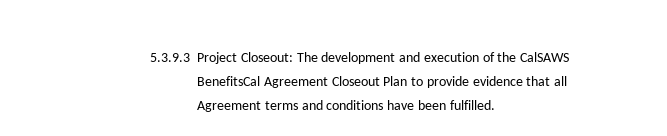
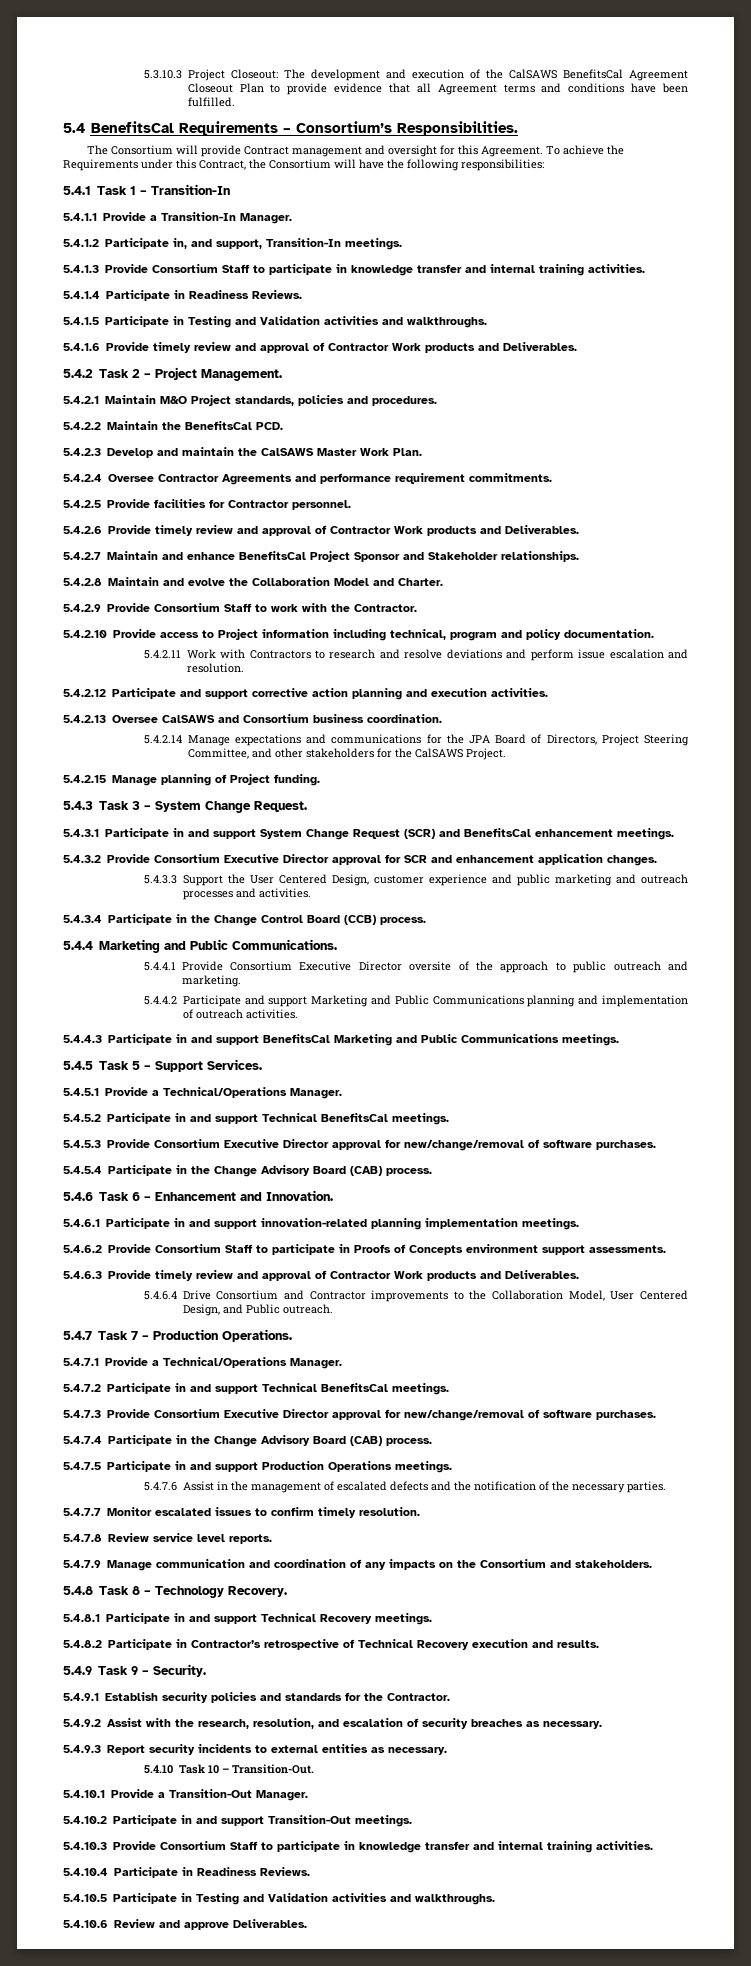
- 5.3.9.3 Project Closeout: The development and execution of the CalSAWS BenefitsCal Agreement Closeout Plan to provide evidence that all Agreement terms and conditions have been fulfilled.
+ 5.3.10.3 Project Closeout: The development and execution of the CalSAWS BenefitsCal Agreement Closeout Plan to provide evidence that all Agreement terms and conditions have been fulfilled.
+ 5.4 BenefitsCal Requirements – Consortium’s Responsibilities.
+ The Consortium will provide Contract management and oversight for this Agreement. To achieve the Requirements under this Contract, the Consortium will have the following responsibilities:
+ 5.4.1 Task 1 – Transition-In
+ 5.4.1.1 Provide a Transition-In Manager.
+ 5.4.1.2 Participate in, and support, Transition-In meetings.
+ 5.4.1.3 Provide Consortium Staff to participate in knowledge transfer and internal training activities.
+ 5.4.1.4 Participate in Readiness Reviews.
+ 5.4.1.5 Participate in Testing and Validation activities and walkthroughs.
+ 5.4.1.6 Provide timely review and approval of Contractor Work products and Deliverables.
+ 5.4.2 Task 2 – Project Management.
+ 5.4.2.1 Maintain M&O Project standards, policies and procedures.
+ 5.4.2.2 Maintain the BenefitsCal PCD.
+ 5.4.2.3 Develop and maintain the CalSAWS Master Work Plan.
+ 5.4.2.4 Oversee Contractor Agreements and performance requirement commitments.
+ 5.4.2.5 Provide facilities for Contractor personnel.
+ 5.4.2.6 Provide timely review and approval of Contractor Work products and Deliverables.
+ 5.4.2.7 Maintain and enhance BenefitsCal Project Sponsor and Stakeholder relationships.
+ 5.4.2.8 Maintain and evolve the Collaboration Model and Charter.
+ 5.4.2.9 Provide Consortium Staff to work with the Contractor.
+ 5.4.2.10 Provide access to Project information including technical, program and policy documentation.
+ 5.4.2.11 Work with Contractors to research and resolve deviations and perform issue escalation and resolution.
+ 5.4.2.12 Participate and support corrective action planning and execution activities.
+ 5.4.2.13 Oversee CalSAWS and Consortium business coordination.
+ 5.4.2.14 Manage expectations and communications for the JPA Board of Directors, Project Steering Committee, and other stakeholders for the CalSAWS Project.
+ 5.4.2.15 Manage planning of Project funding.
+ 5.4.3 Task 3 – System Change Request.
+ 5.4.3.1 Participate in and support System Change Request (SCR) and BenefitsCal enhancement meetings.
+ 5.4.3.2 Provide Consortium Executive Director approval for SCR and enhancement application changes.
+ 5.4.3.3 Support the User Centered Design, customer experience and public marketing and outreach processes and activities.
+ 5.4.3.4 Participate in the Change Control Board (CCB) process.
+ 5.4.4 Marketing and Public Communications.
+ 5.4.4.1 Provide Consortium Executive Director oversite of the approach to public outreach and marketing.
+ 5.4.4.2 Participate and support Marketing and Public Communications planning and implementation of outreach activities.
+ 5.4.4.3 Participate in and support BenefitsCal Marketing and Public Communications meetings.
+ 5.4.5 Task 5 – Support Services.
+ 5.4.5.1 Provide a Technical/Operations Manager.
+ 5.4.5.2 Participate in and support Technical BenefitsCal meetings.
+ 5.4.5.3 Provide Consortium Executive Director approval for new/change/removal of software purchases.
+ 5.4.5.4 Participate in the Change Advisory Board (CAB) process.
+ 5.4.6 Task 6 – Enhancement and Innovation.
+ 5.4.6.1 Participate in and support innovation-related planning implementation meetings.
+ 5.4.6.2 Provide Consortium Staff to participate in Proofs of Concepts environment support assessments.
+ 5.4.6.3 Provide timely review and approval of Contractor Work products and Deliverables.
+ 5.4.6.4 Drive Consortium and Contractor improvements to the Collaboration Model, User Centered Design, and Public outreach.
+ 5.4.7 Task 7 – Production Operations.
+ 5.4.7.1 Provide a Technical/Operations Manager.
+ 5.4.7.2 Participate in and support Technical BenefitsCal meetings.
+ 5.4.7.3 Provide Consortium Executive Director approval for new/change/removal of software purchases.
+ 5.4.7.4 Participate in the Change Advisory Board (CAB) process.
+ 5.4.7.5 Participate in and support Production Operations meetings.
+ 5.4.7.6 Assist in the management of escalated defects and the notification of the necessary parties.
+ 5.4.7.7 Monitor escalated issues to confirm timely resolution.
+ 5.4.7.8 Review service level reports.
+ 5.4.7.9 Manage communication and coordination of any impacts on the Consortium and stakeholders.
+ 5.4.8 Task 8 – Technology Recovery.
+ 5.4.8.1 Participate in and support Technical Recovery meetings.
+ 5.4.8.2 Participate in Contractor’s retrospective of Technical Recovery execution and results.
+ 5.4.9 Task 9 – Security.
+ 5.4.9.1 Establish security policies and standards for the Contractor.
+ 5.4.9.2 Assist with the research, resolution, and escalation of security breaches as necessary.
+ 5.4.9.3 Report security incidents to external entities as necessary.
+ 5.4.10 Task 10 – Transition-Out.
+ 5.4.10.1 Provide a Transition-Out Manager.
+ 5.4.10.2 Participate in and support Transition-Out meetings.
+ 5.4.10.3 Provide Consortium Staff to participate in knowledge transfer and internal training activities.
+ 5.4.10.4 Participate in Readiness Reviews.
+ 5.4.10.5 Participate in Testing and Validation activities and walkthroughs.
+ 5.4.10.6 Review and approve Deliverables.

